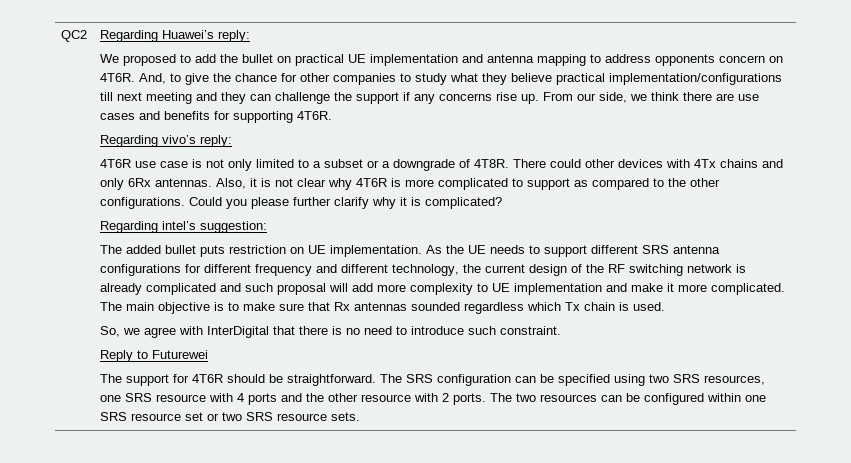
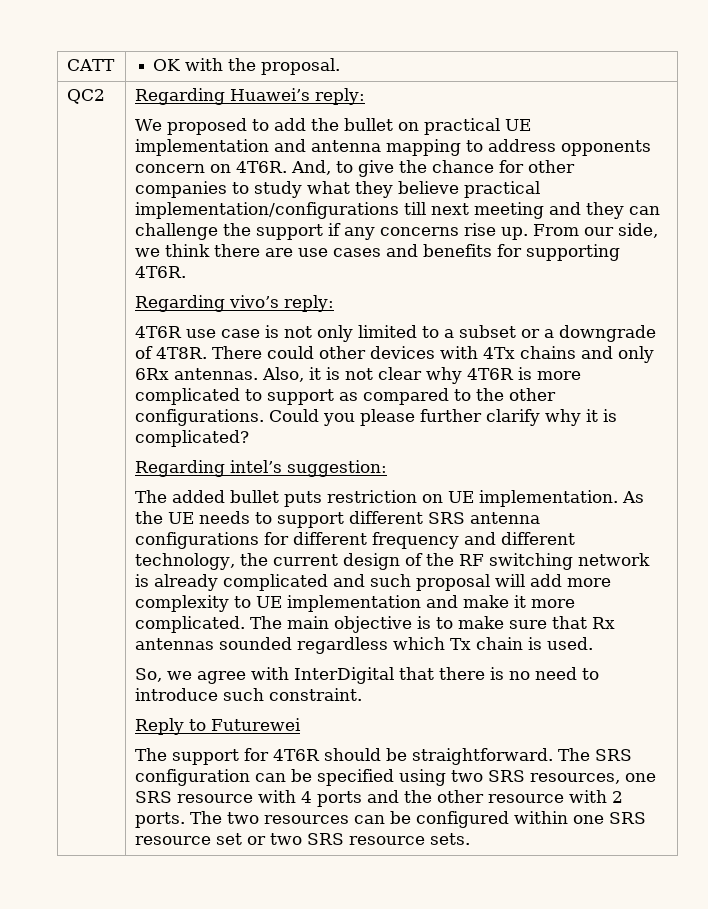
+ CATT | OK with the proposal.

